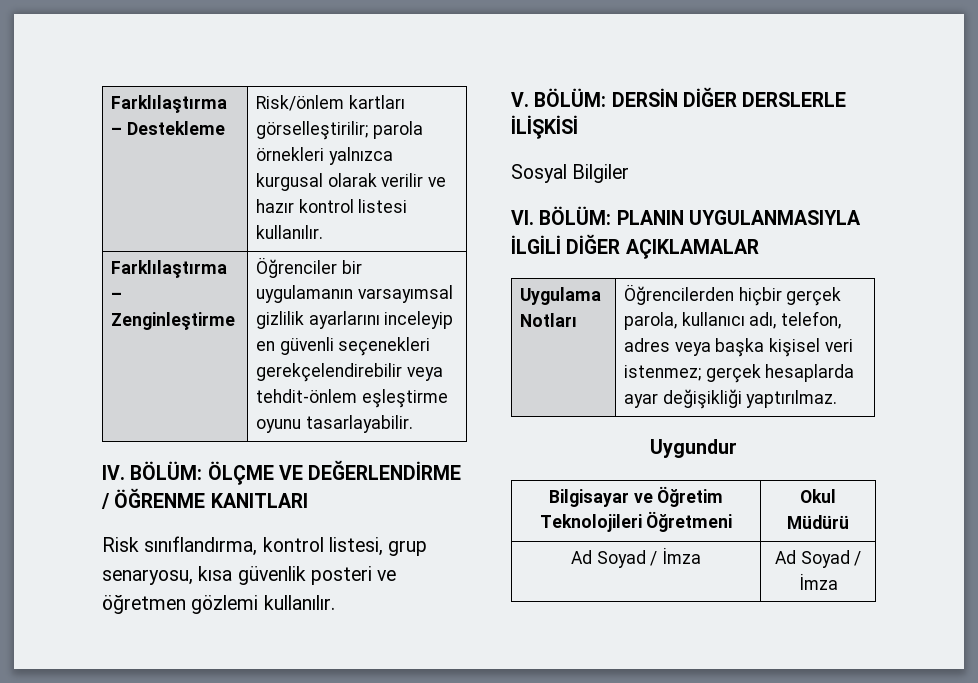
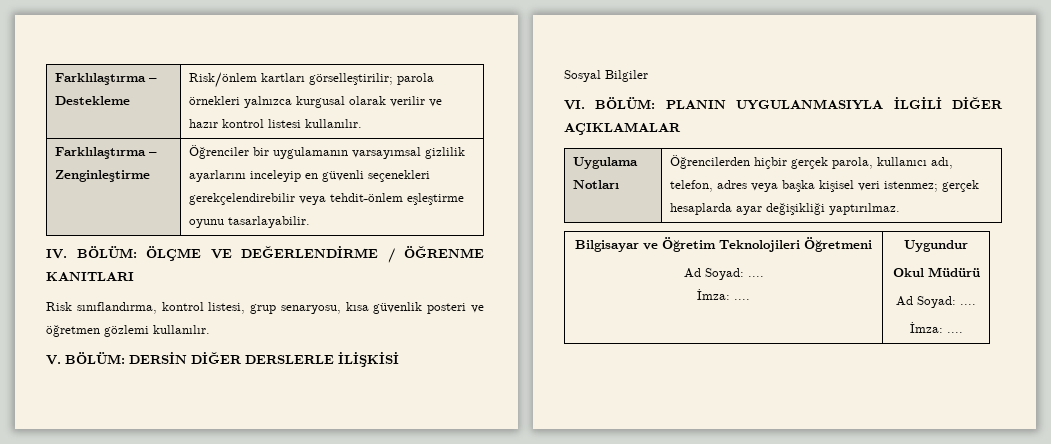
- Uygundur
- Bilgisayar ve Öğretim Teknolojileri Öğretmeni | Okul Müdürü
- Ad Soyad / İmza | Ad Soyad / İmza
+ Bilgisayar ve Öğretim Teknolojileri Öğretmeni
+ Ad Soyad: ....
+ İmza: .... | Uygundur
+ Okul Müdürü
+ Ad Soyad: ....
+ İmza: ....

